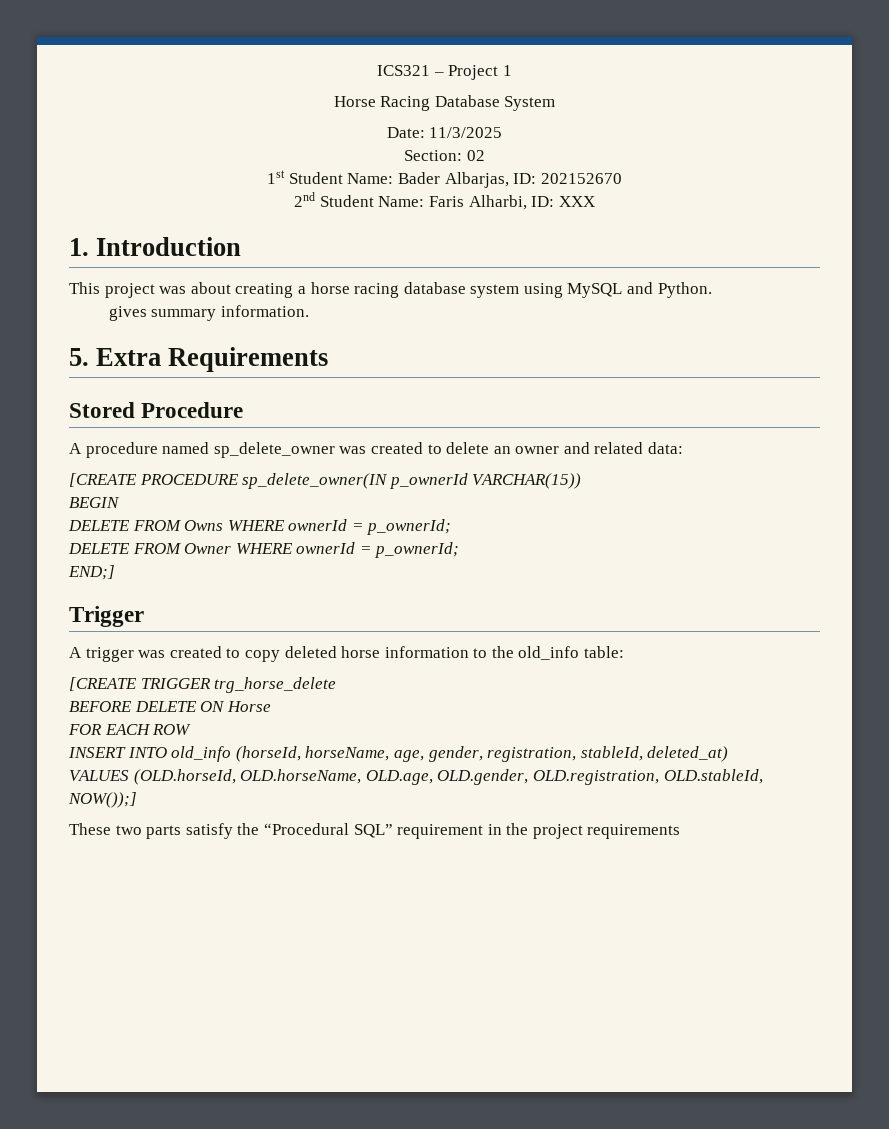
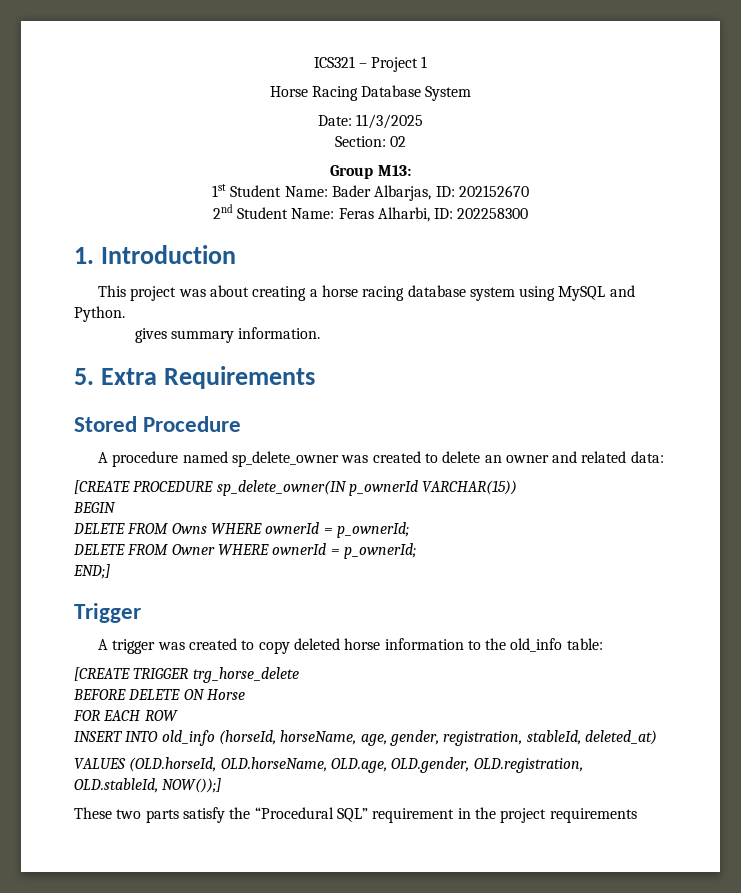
+ Group M13:
- 2nd Student Name: Faris Alharbi, ID: XXX
+ 2nd Student Name: Feras Alharbi, ID: 202258300

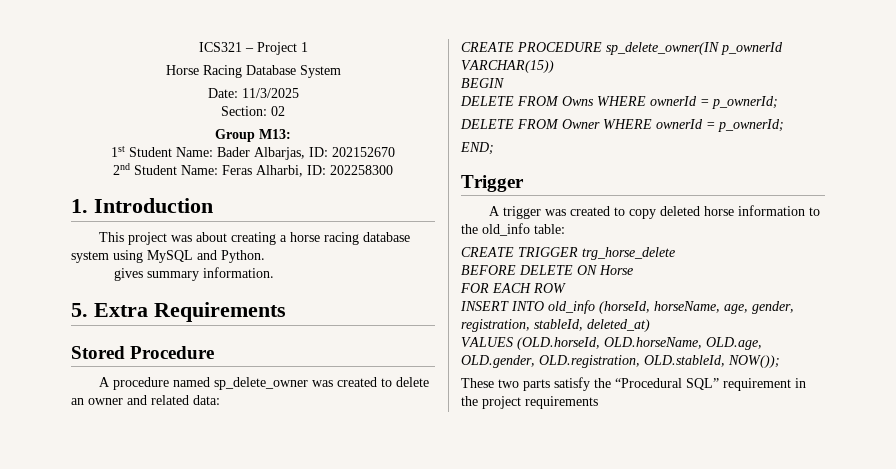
- [CREATE PROCEDURE sp_delete_owner(IN p_ownerId VARCHAR(15))
+ CREATE PROCEDURE sp_delete_owner(IN p_ownerId VARCHAR(15))
- END;]
+ END;
- [CREATE TRIGGER trg_horse_delete
+ CREATE TRIGGER trg_horse_delete
- VALUES (OLD.horseId, OLD.horseName, OLD.age, OLD.gender, OLD.registration, OLD.stableId, NOW());]
+ VALUES (OLD.horseId, OLD.horseName, OLD.age, OLD.gender, OLD.registration, OLD.stableId, NOW());

